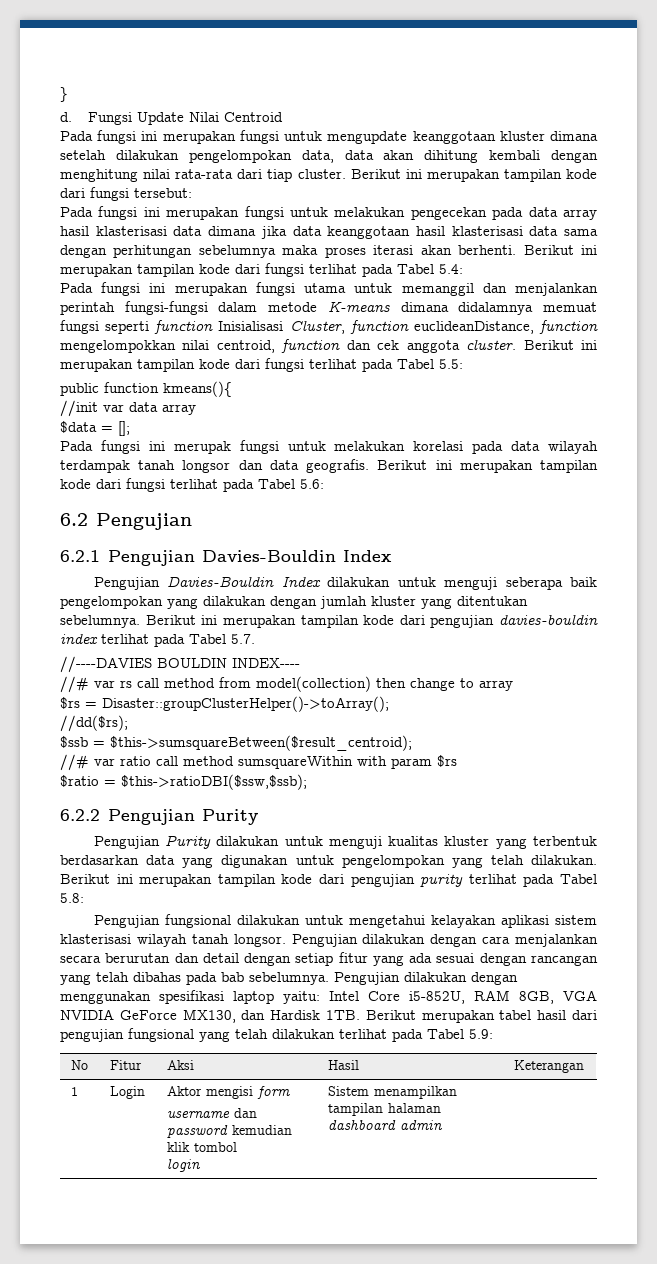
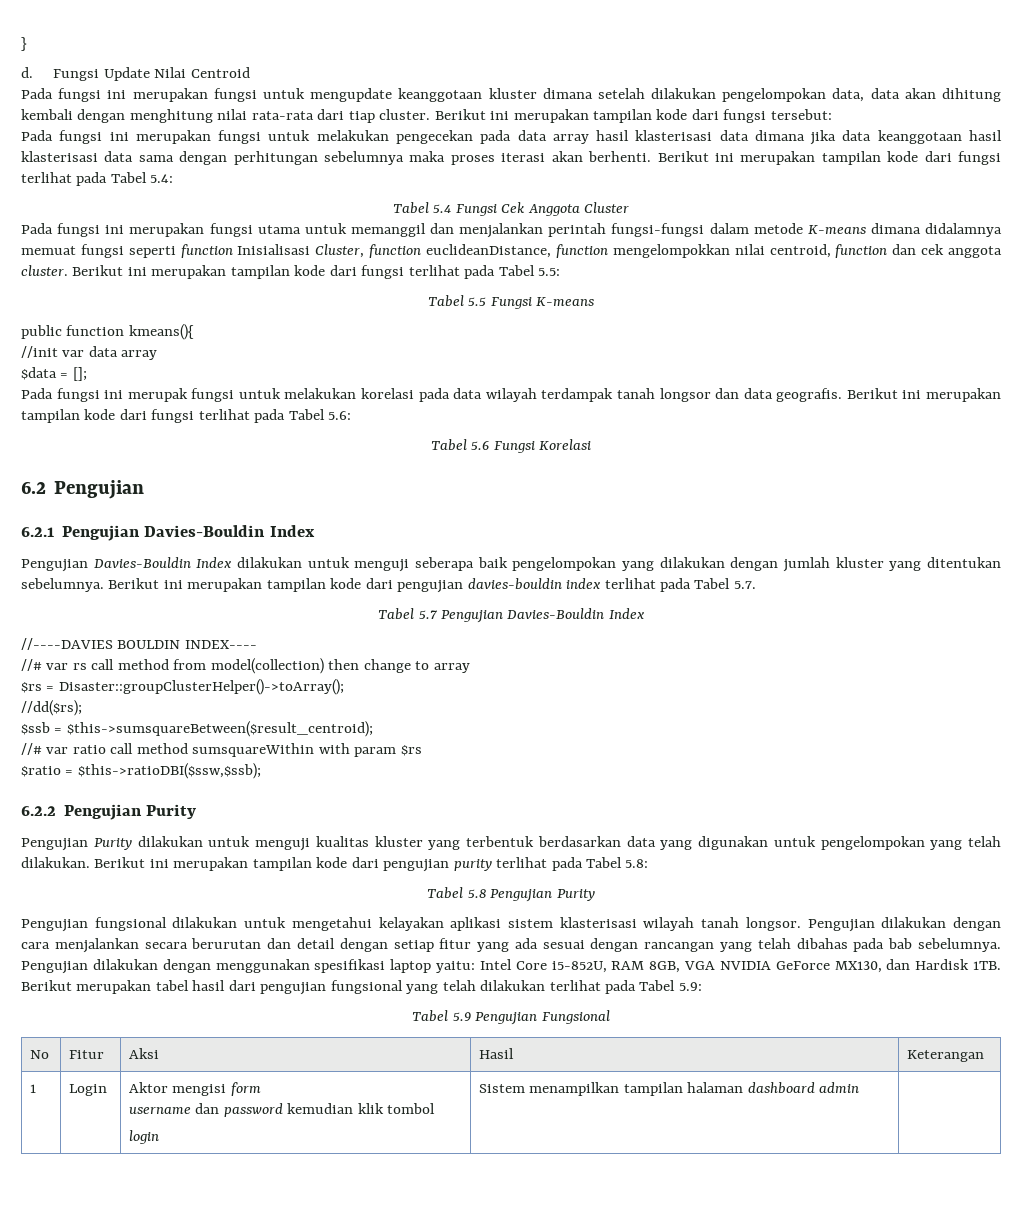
+ Tabel 5.4 Fungsi Cek Anggota Cluster
+ Tabel 5.5 Fungsi K-means
+ Tabel 5.6 Fungsi Korelasi
+ Tabel 5.7 Pengujian Davies-Bouldin Index
+ Tabel 5.8 Pengujian Purity
+ Tabel 5.9 Pengujian Fungsional

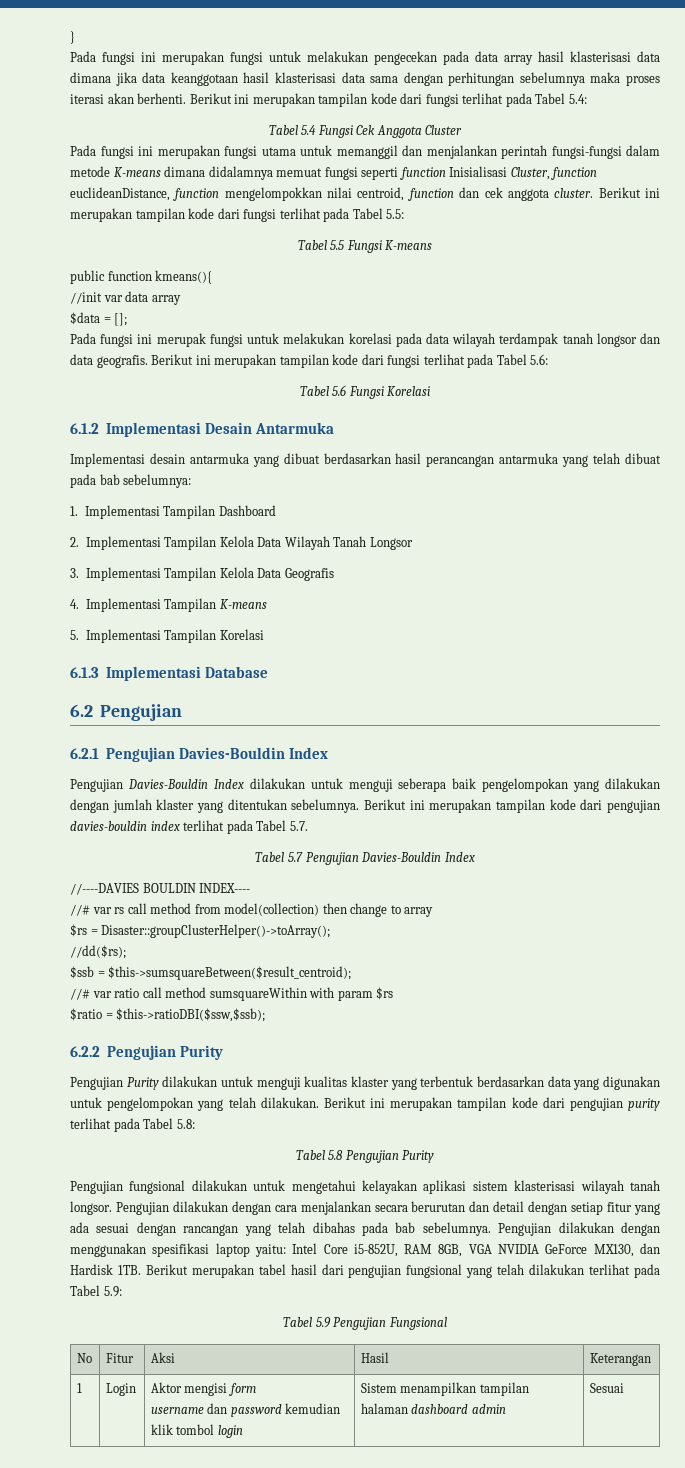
- d. Fungsi Update Nilai Centroid
- Pada fungsi ini merupakan fungsi untuk mengupdate keanggotaan kluster dimana setelah dilakukan pengelompokan data, data akan dihitung kembali dengan menghitung nilai rata-rata dari tiap cluster. Berikut ini merupakan tampilan kode dari fungsi tersebut:
+ 6.1.2 Implementasi Desain Antarmuka
+ Implementasi desain antarmuka yang dibuat berdasarkan hasil perancangan antarmuka yang telah dibuat pada bab sebelumnya:
+ 1. Implementasi Tampilan Dashboard
+ 2. Implementasi Tampilan Kelola Data Wilayah Tanah Longsor
+ 3. Implementasi Tampilan Kelola Data Geografis
+ 4. Implementasi Tampilan K-means
+ 5. Implementasi Tampilan Korelasi
+ 6.1.3 Implementasi Database
- Pengujian Davies-Bouldin Index dilakukan untuk menguji seberapa baik pengelompokan yang dilakukan dengan jumlah kluster yang ditentukan sebelumnya.
+ Pengujian Davies-Bouldin Index dilakukan untuk menguji seberapa baik pengelompokan yang dilakukan dengan jumlah klaster yang ditentukan sebelumnya.
- Pengujian Purity dilakukan untuk menguji kualitas kluster yang terbentuk berdasarkan data yang digunakan untuk pengelompokan yang telah dilakukan.
+ Pengujian Purity dilakukan untuk menguji kualitas klaster yang terbentuk berdasarkan data yang digunakan untuk pengelompokan yang telah dilakukan.
  1 | Login | Aktor mengisi form
- username dan password kemudian klik tombol
- login | Sistem menampilkan tampilan halaman dashboard admin |
+ username dan password kemudian klik tombol login | Sistem menampilkan tampilan halaman dashboard admin | Sesuai

